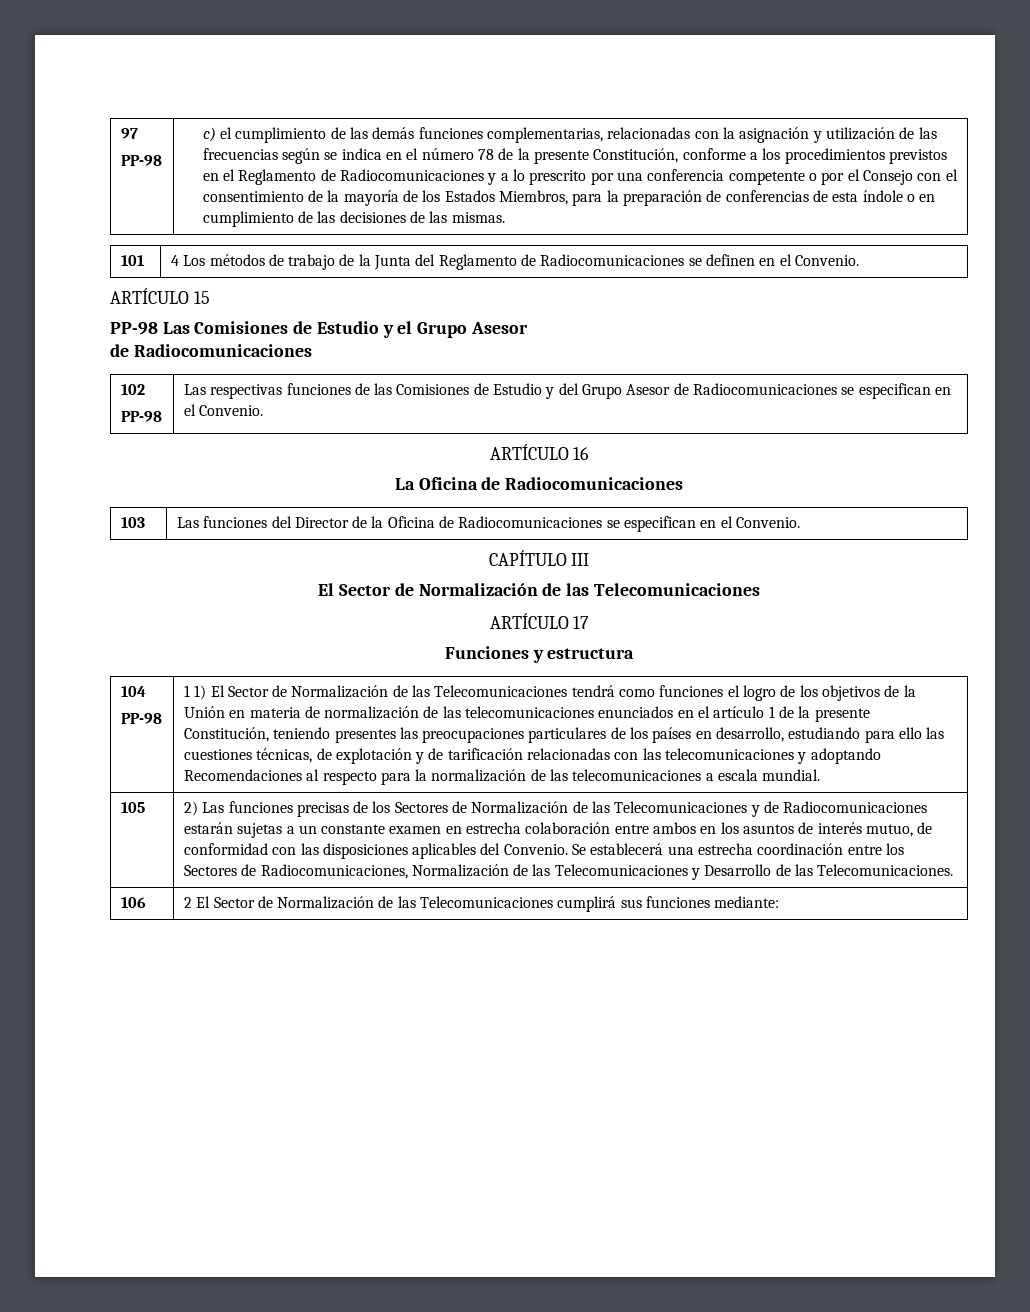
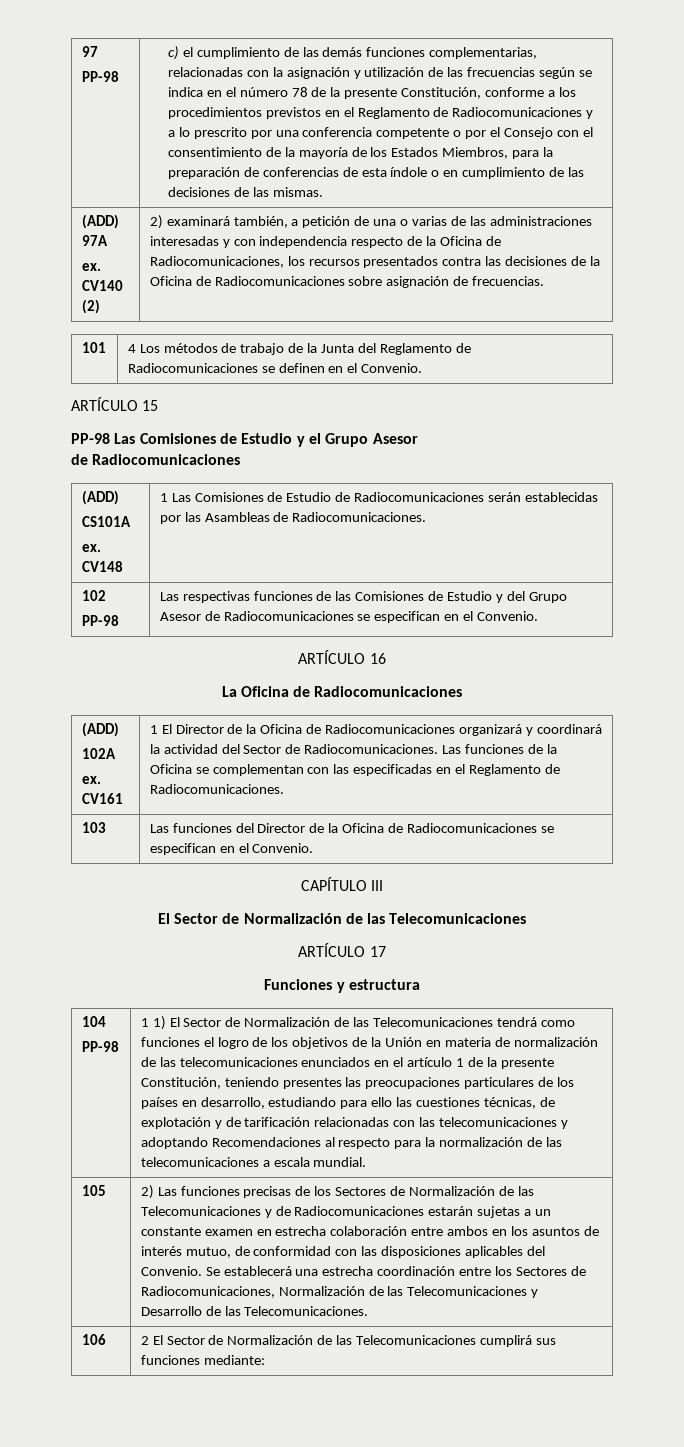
+ (ADD) 97A
+ ex. CV140 (2) | 2) examinará también, a petición de una o varias de las administraciones interesadas y con independencia respecto de la Oficina de Radiocomunicaciones, los recursos presentados contra las decisiones de la Oficina de Radiocomunicaciones sobre asignación de frecuencias.
  PP-98 Las Comisiones de Estudio y el Grupo Asesor
  de Radiocomunicaciones
+ (ADD)
+ CS101A
+ ex. CV148 | 1 Las Comisiones de Estudio de Radiocomunicaciones serán establecidas por las Asambleas de Radiocomunicaciones.
  La Oficina de Radiocomunicaciones
+ (ADD)
+ 102A
+ ex. CV161 | 1 El Director de la Oficina de Radiocomunicaciones organizará y coordinará la actividad del Sector de Radiocomunicaciones. Las funciones de la Oficina se complementan con las especificadas en el Reglamento de Radiocomunicaciones.

